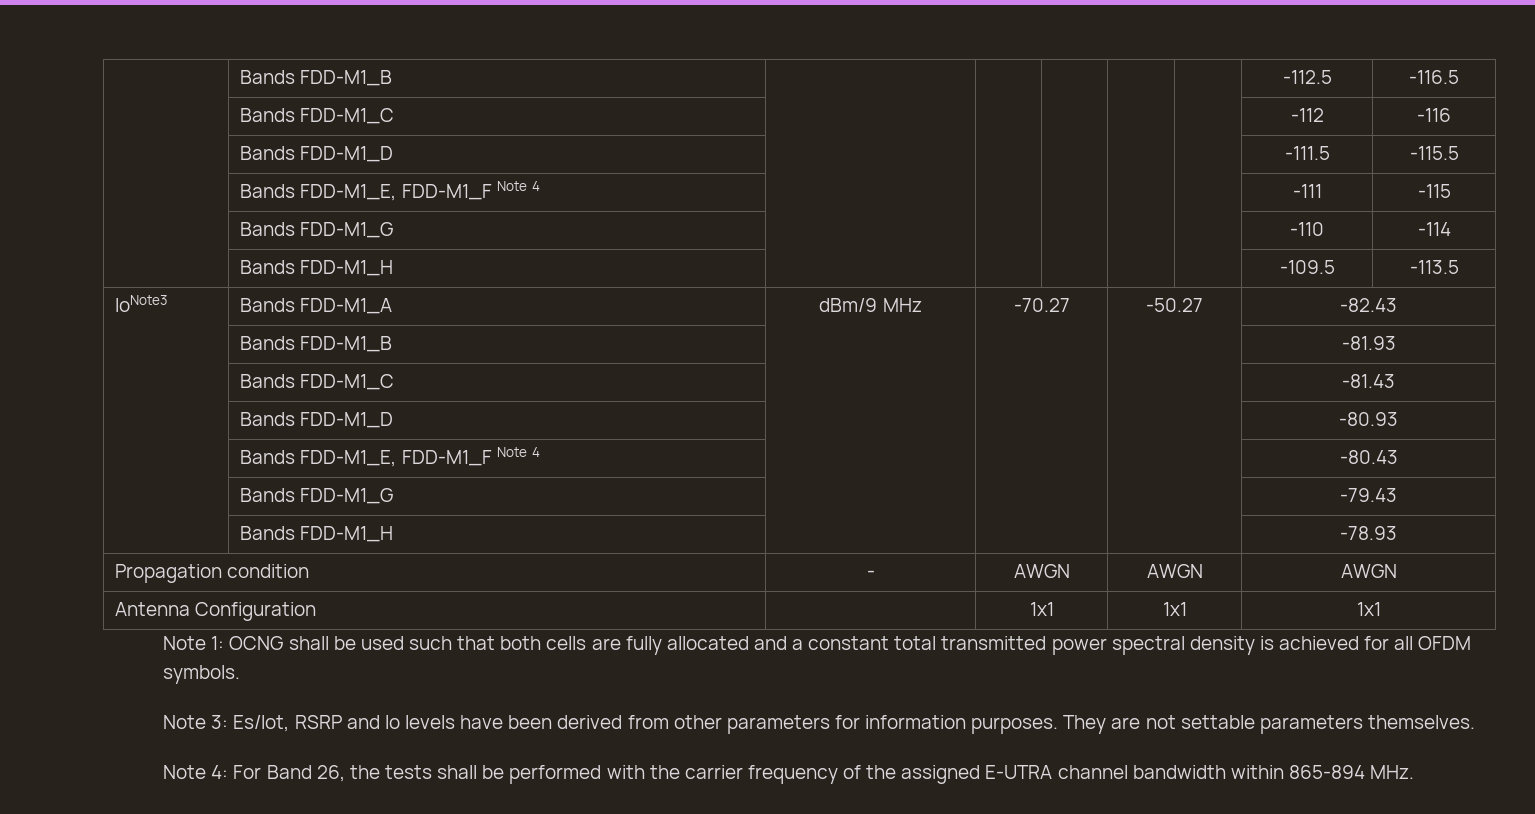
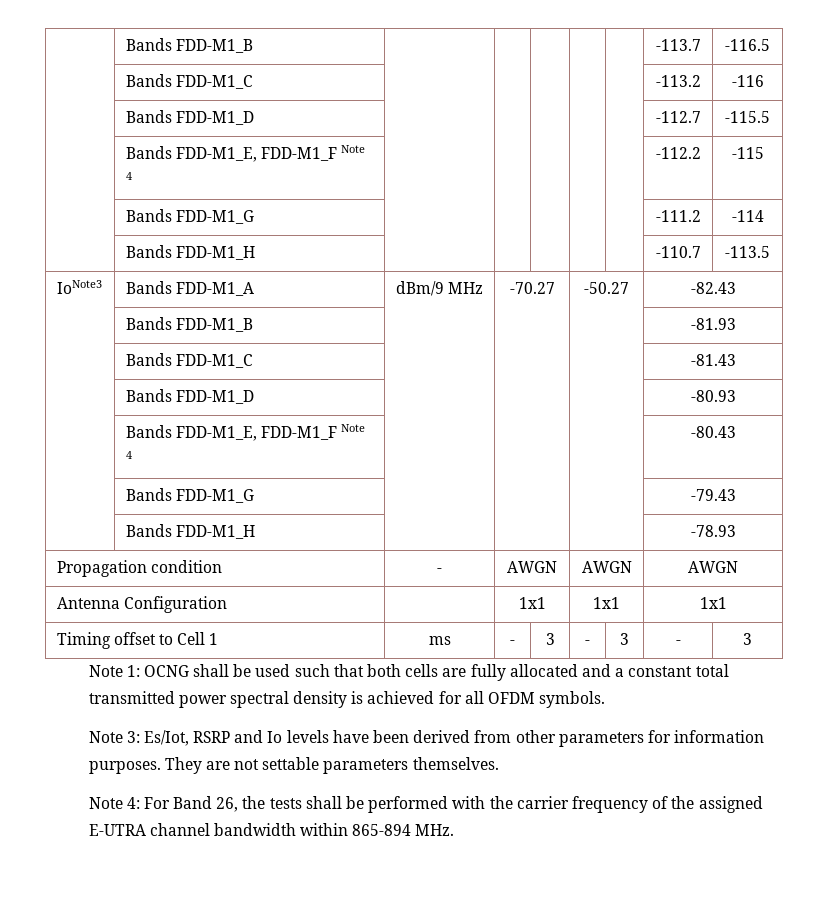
- | Bands FDD-M1_B | | | | | | -112.5 | -116.5
+ | Bands FDD-M1_B | | | | | | -113.7 | -116.5
- | Bands FDD-M1_C | | | | | | -112 | -116
+ | Bands FDD-M1_C | | | | | | -113.2 | -116
- | Bands FDD-M1_D | | | | | | -111.5 | -115.5
+ | Bands FDD-M1_D | | | | | | -112.7 | -115.5
- | Bands FDD-M1_E, FDD-M1_F Note 4 | | | | | | -111 | -115
+ | Bands FDD-M1_E, FDD-M1_F Note 4 | | | | | | -112.2 | -115
- | Bands FDD-M1_G | | | | | | -110 | -114
+ | Bands FDD-M1_G | | | | | | -111.2 | -114
- | Bands FDD-M1_H | | | | | | -109.5 | -113.5
+ | Bands FDD-M1_H | | | | | | -110.7 | -113.5
+ Timing offset to Cell 1 | ms | - | 3 | - | 3 | - | 3

